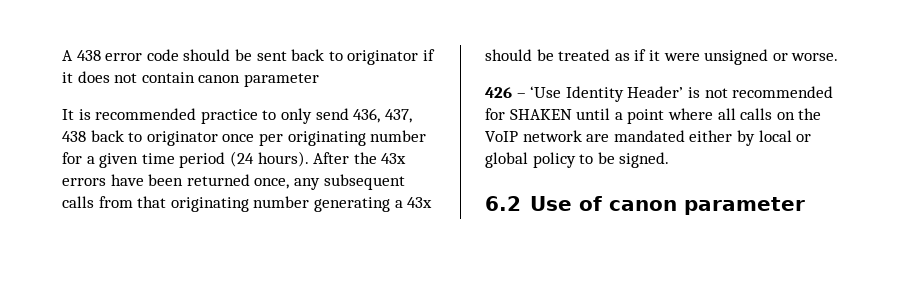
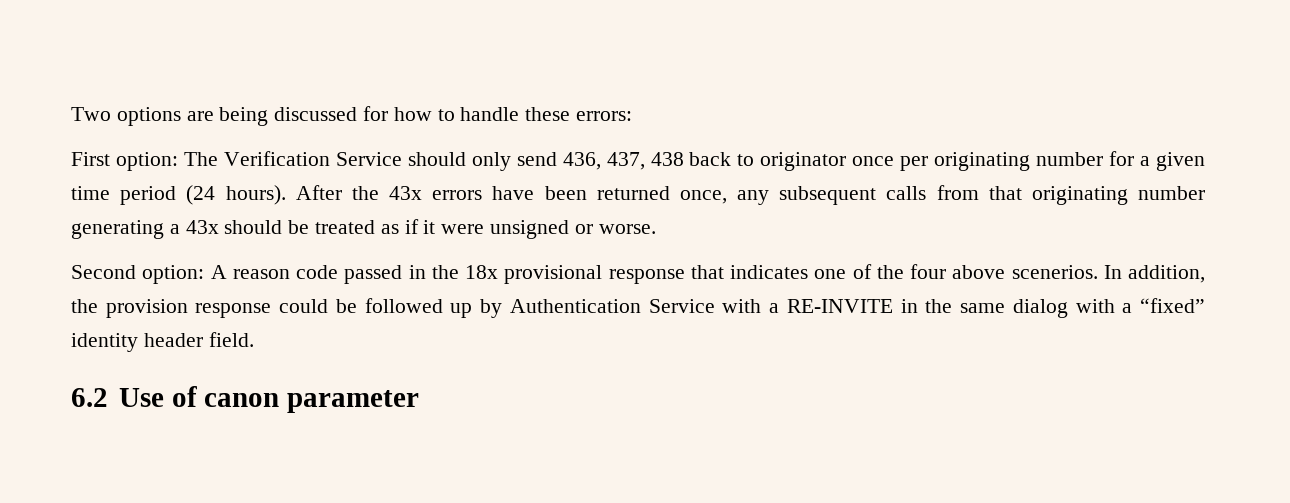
- A 438 error code should be sent back to originator if it does not contain canon parameter
- It is recommended practice to only send 436, 437, 438 back to originator once per originating number for a given time period (24 hours).
+ Two options are being discussed for how to handle these errors:
+ First option: The Verification Service should only send 436, 437, 438 back to originator once per originating number for a given time period (24 hours).
- 426 – ‘Use Identity Header’ is not recommended for SHAKEN until a point where all calls on the VoIP network are mandated either by local or global policy to be signed.
+ Second option: A reason code passed in the 18x provisional response that indicates one of the four above scenerios. In addition, the provision response could be followed up by Authentication Service with a RE-INVITE in the same dialog with a “fixed” identity header field.

